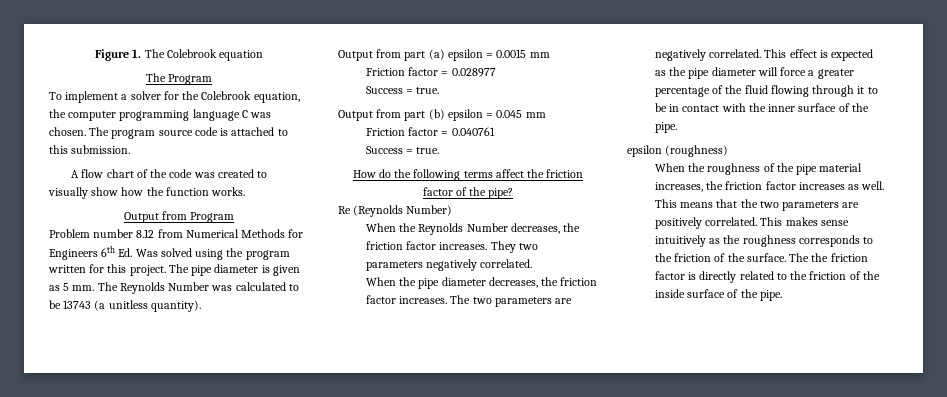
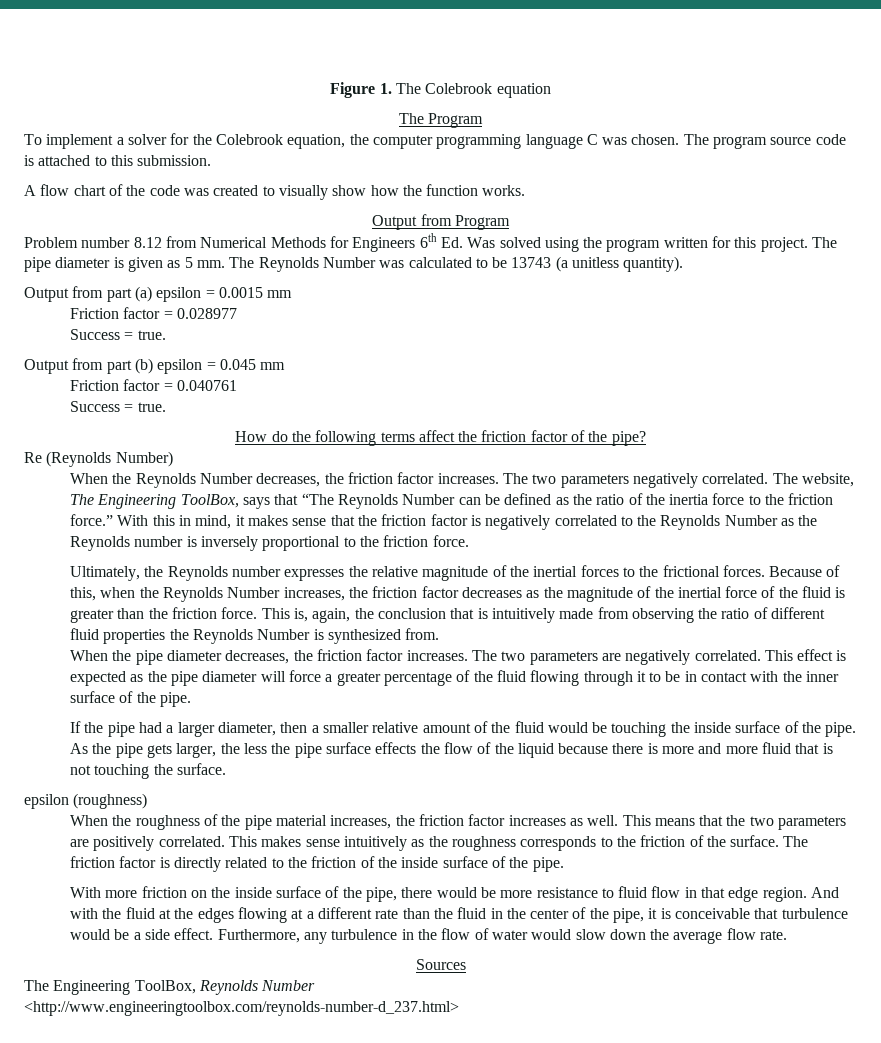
- They two parameters negatively correlated.
+ The two parameters negatively correlated. The website, The Engineering ToolBox, says that “The Reynolds Number can be defined as the ratio of the inertia force to the friction force.” With this in mind, it makes sense that the friction factor is negatively correlated to the Reynolds Number as the Reynolds number is inversely proportional to the friction force.
+ Ultimately, the Reynolds number expresses the relative magnitude of the inertial forces to the frictional forces. Because of this, when the Reynolds Number increases, the friction factor decreases as the magnitude of the inertial force of the fluid is greater than the friction force. This is, again, the conclusion that is intuitively made from observing the ratio of different fluid properties the Reynolds Number is synthesized from.
+ If the pipe had a larger diameter, then a smaller relative amount of the fluid would be touching the inside surface of the pipe. As the pipe gets larger, the less the pipe surface effects the flow of the liquid because there is more and more fluid that is not touching the surface.
- The the friction factor is directly related to the friction of the inside surface of the pipe.
+ The friction factor is directly related to the friction of the inside surface of the pipe.
+ With more friction on the inside surface of the pipe, there would be more resistance to fluid flow in that edge region. And with the fluid at the edges flowing at a different rate than the fluid in the center of the pipe, it is conceivable that turbulence would be a side effect. Furthermore, any turbulence in the flow of water would slow down the average flow rate.
+ Sources
+ The Engineering ToolBox, Reynolds Number
+ <http://www.engineeringtoolbox.com/reynolds-number-d_237.html>

